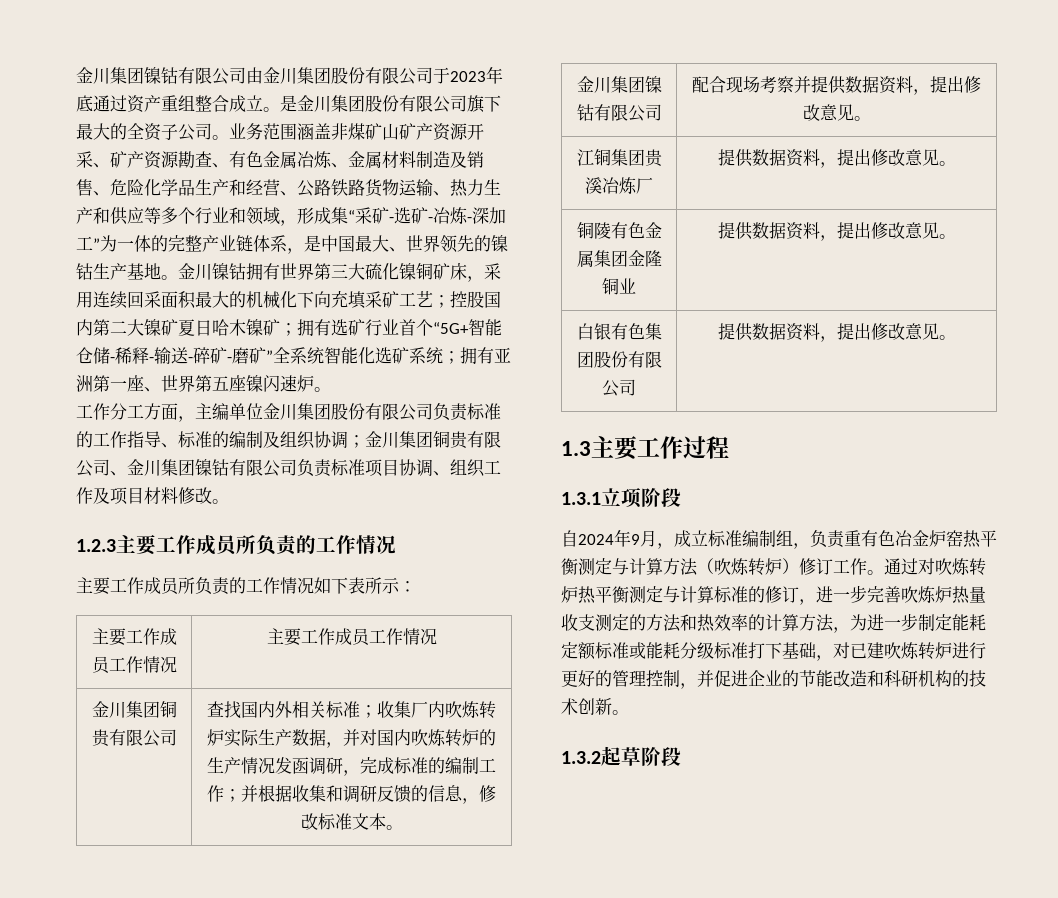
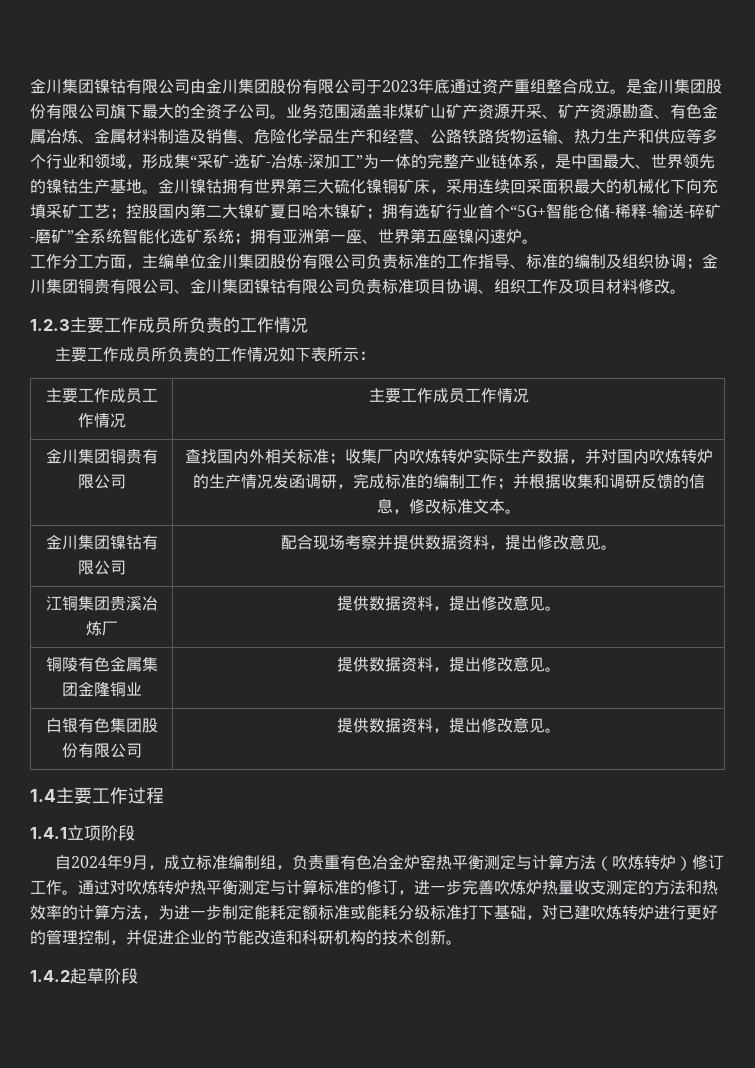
- 1.3主要工作过程
+ 1.4主要工作过程
- 1.3.1立项阶段
+ 1.4.1立项阶段
- 1.3.2起草阶段
+ 1.4.2起草阶段

